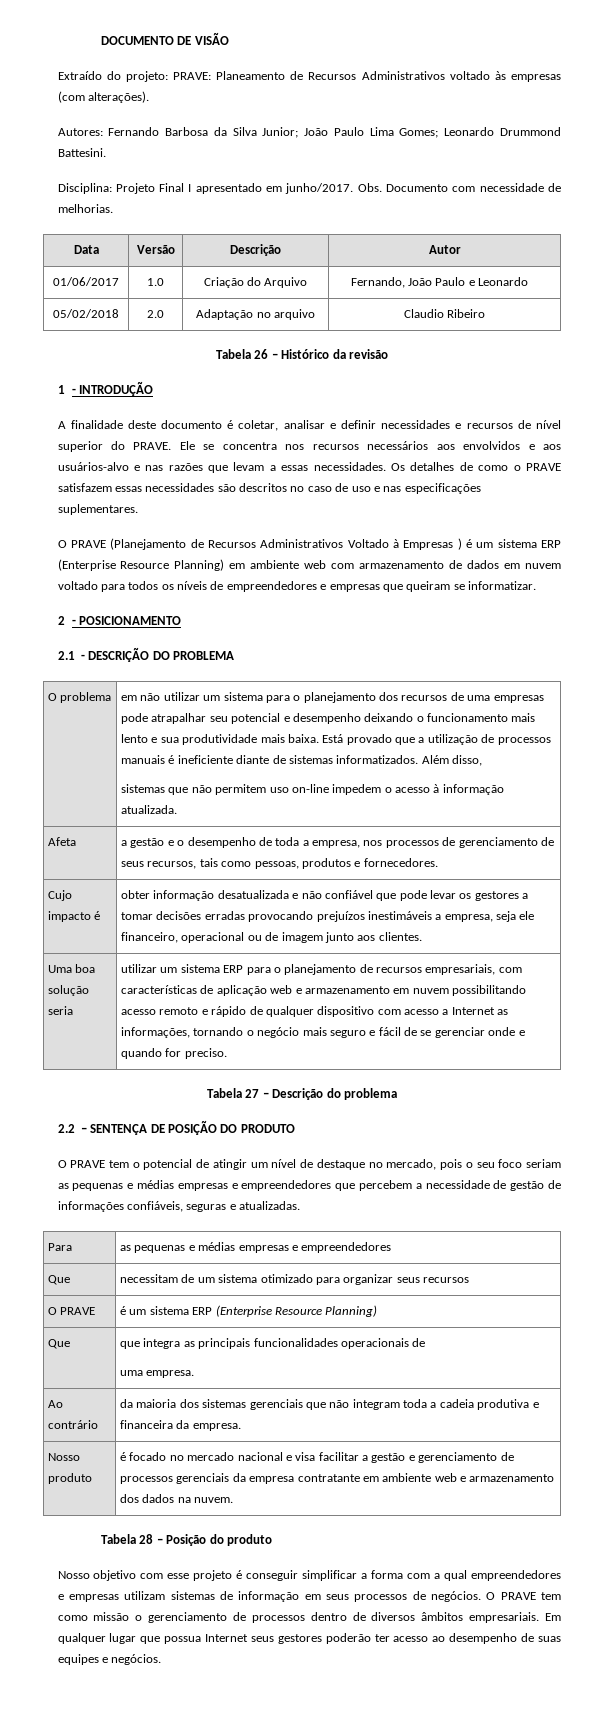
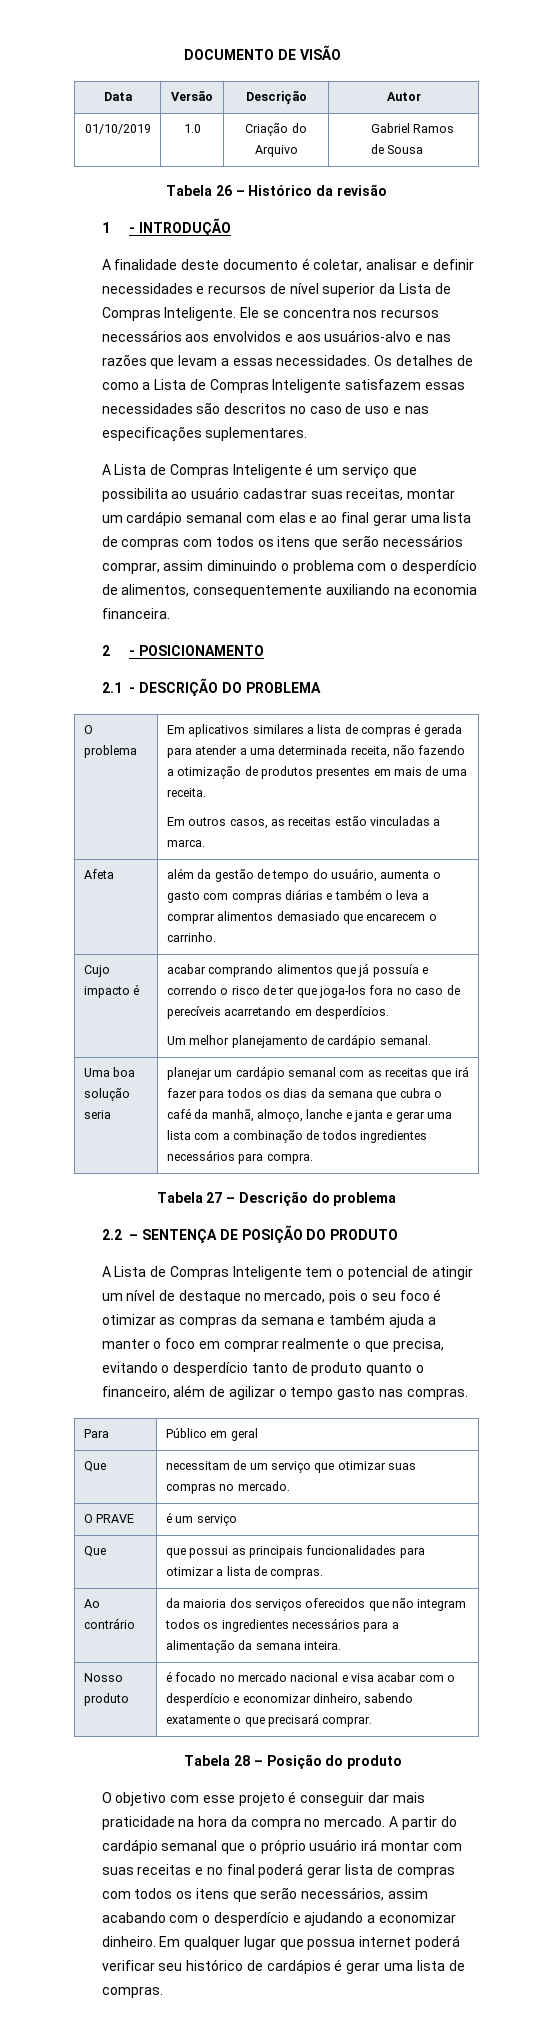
- Extraído do projeto: PRAVE: Planeamento de Recursos Administrativos voltado às empresas (com alterações).
- Autores: Fernando Barbosa da Silva Junior; João Paulo Lima Gomes; Leonardo Drummond Battesini.
- Disciplina: Projeto Final I apresentado em junho/2017. Obs. Documento com necessidade de melhorias.
- 01/06/2017 | 1.0 | Criação do Arquivo | Fernando, João Paulo e Leonardo
- 05/02/2018 | 2.0 | Adaptação no arquivo | Claudio Ribeiro
+ 01/10/2019 | 1.0 | Criação do Arquivo | Gabriel Ramos de Sousa
- A finalidade deste documento é coletar, analisar e definir necessidades e recursos de nível superior do PRAVE.
+ A finalidade deste documento é coletar, analisar e definir necessidades e recursos de nível superior da Lista de Compras Inteligente.
- Os detalhes de como o PRAVE satisfazem essas necessidades são descritos no caso de uso e nas especificações suplementares.
+ Os detalhes de como a Lista de Compras Inteligente satisfazem essas necessidades são descritos no caso de uso e nas especificações suplementares.
- O PRAVE (Planejamento de Recursos Administrativos Voltado à Empresas ) é um sistema ERP (Enterprise Resource Planning) em ambiente web com armazenamento de dados em nuvem voltado para todos os níveis de empreendedores e empresas que queiram se informatizar.
+ A Lista de Compras Inteligente é um serviço que possibilita ao usuário cadastrar suas receitas, montar um cardápio semanal com elas e ao final gerar uma lista de compras com todos os itens que serão necessários comprar, assim diminuindo o problema com o desperdício de alimentos, consequentemente auxiliando na economia financeira.
- em não utilizar um sistema para o planejamento dos recursos de uma empresas pode atrapalhar seu potencial e desempenho deixando o funcionamento mais lento e sua produtividade mais baixa. Está provado que a utilização de processos manuais é ineficiente diante de sistemas informatizados. Além disso,
- sistemas que não permitem uso on-line impedem o acesso à informação atualizada.
- Afeta | a gestão e o desempenho de toda a empresa, nos processos de gerenciamento de seus recursos, tais como pessoas, produtos e fornecedores.
- Cujo impacto é | obter informação desatualizada e não confiável que pode levar os gestores a tomar decisões erradas provocando prejuízos inestimáveis a empresa, seja ele financeiro, operacional ou de imagem junto aos clientes.
- Uma boa solução seria | utilizar um sistema ERP para o planejamento de recursos empresariais, com características de aplicação web e armazenamento em nuvem possibilitando acesso remoto e rápido de qualquer dispositivo com acesso a Internet as informações, tornando o negócio mais seguro e fácil de se gerenciar onde e quando for preciso.
+ Em aplicativos similares a lista de compras é gerada para atender a uma determinada receita, não fazendo a otimização de produtos presentes em mais de uma receita.
+ Em outros casos, as receitas estão vinculadas a marca.
+ Afeta | além da gestão de tempo do usuário, aumenta o gasto com compras diárias e também o leva a comprar alimentos demasiado que encarecem o carrinho.
+ Cujo impacto é | acabar comprando alimentos que já possuía e correndo o risco de ter que joga-los fora no caso de perecíveis acarretando em desperdícios.
+ Um melhor planejamento de cardápio semanal.
+ Uma boa solução seria | planejar um cardápio semanal com as receitas que irá fazer para todos os dias da semana que cubra o café da manhã, almoço, lanche e janta e gerar uma lista com a combinação de todos ingredientes necessários para compra.
- O PRAVE tem o potencial de atingir um nível de destaque no mercado, pois o seu foco seriam as pequenas e médias empresas e empreendedores que percebem a necessidade de gestão de informações confiáveis, seguras e atualizadas.
- Para | as pequenas e médias empresas e empreendedores
- Que | necessitam de um sistema otimizado para organizar seus recursos
+ A Lista de Compras Inteligente tem o potencial de atingir um nível de destaque no mercado, pois o seu foco é otimizar as compras da semana e também ajuda a manter o foco em comprar realmente o que precisa, evitando o desperdício tanto de produto quanto o financeiro, além de agilizar o tempo gasto nas compras.
+ Para | Público em geral
+ Que | necessitam de um serviço que otimizar suas compras no mercado.
- O PRAVE | é um sistema ERP (Enterprise Resource Planning)
+ O PRAVE | é um serviço
- Que | que integra as principais funcionalidades operacionais de
- uma empresa.
+ Que | que possui as principais funcionalidades para otimizar a lista de compras.
- Ao contrário | da maioria dos sistemas gerenciais que não integram toda a cadeia produtiva e financeira da empresa.
+ Ao contrário | da maioria dos serviços oferecidos que não integram todos os ingredientes necessários para a alimentação da semana inteira.
- Nosso produto | é focado no mercado nacional e visa facilitar a gestão e gerenciamento de processos gerenciais da empresa contratante em ambiente web e armazenamento dos dados na nuvem.
+ Nosso produto | é focado no mercado nacional e visa acabar com o desperdício e economizar dinheiro, sabendo exatamente o que precisará comprar.
- Nosso objetivo com esse projeto é conseguir simplificar a forma com a qual empreendedores e empresas utilizam sistemas de informação em seus processos de negócios. O PRAVE tem como missão o gerenciamento de processos dentro de diversos âmbitos empresariais.
+ O objetivo com esse projeto é conseguir dar mais praticidade na hora da compra no mercado. A partir do cardápio semanal que o próprio usuário irá montar com suas receitas e no final poderá gerar lista de compras com todos os itens que serão necessários, assim acabando com o desperdício e ajudando a economizar dinheiro.
- Em qualquer lugar que possua Internet seus gestores poderão ter acesso ao desempenho de suas equipes e negócios.
+ Em qualquer lugar que possua internet poderá verificar seu histórico de cardápios é gerar uma lista de compras.

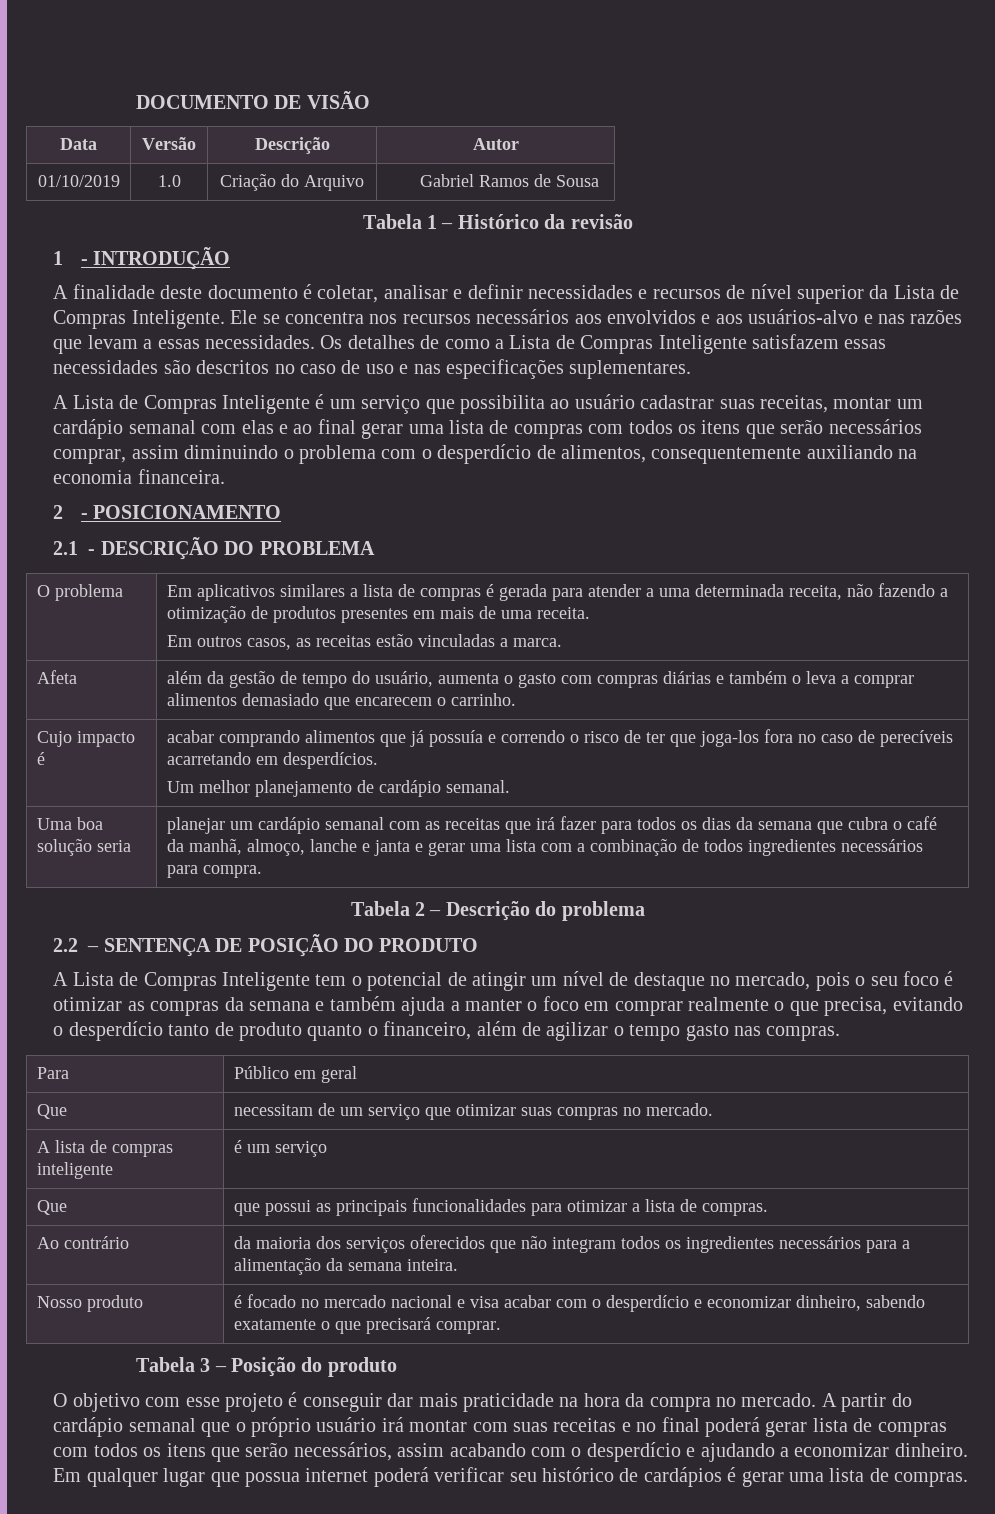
- Tabela 26 – Histórico da revisão
+ Tabela 1 – Histórico da revisão
- Tabela 27 – Descrição do problema
+ Tabela 2 – Descrição do problema
- O PRAVE | é um serviço
+ A lista de compras inteligente | é um serviço
- Tabela 28 – Posição do produto
+ Tabela 3 – Posição do produto

